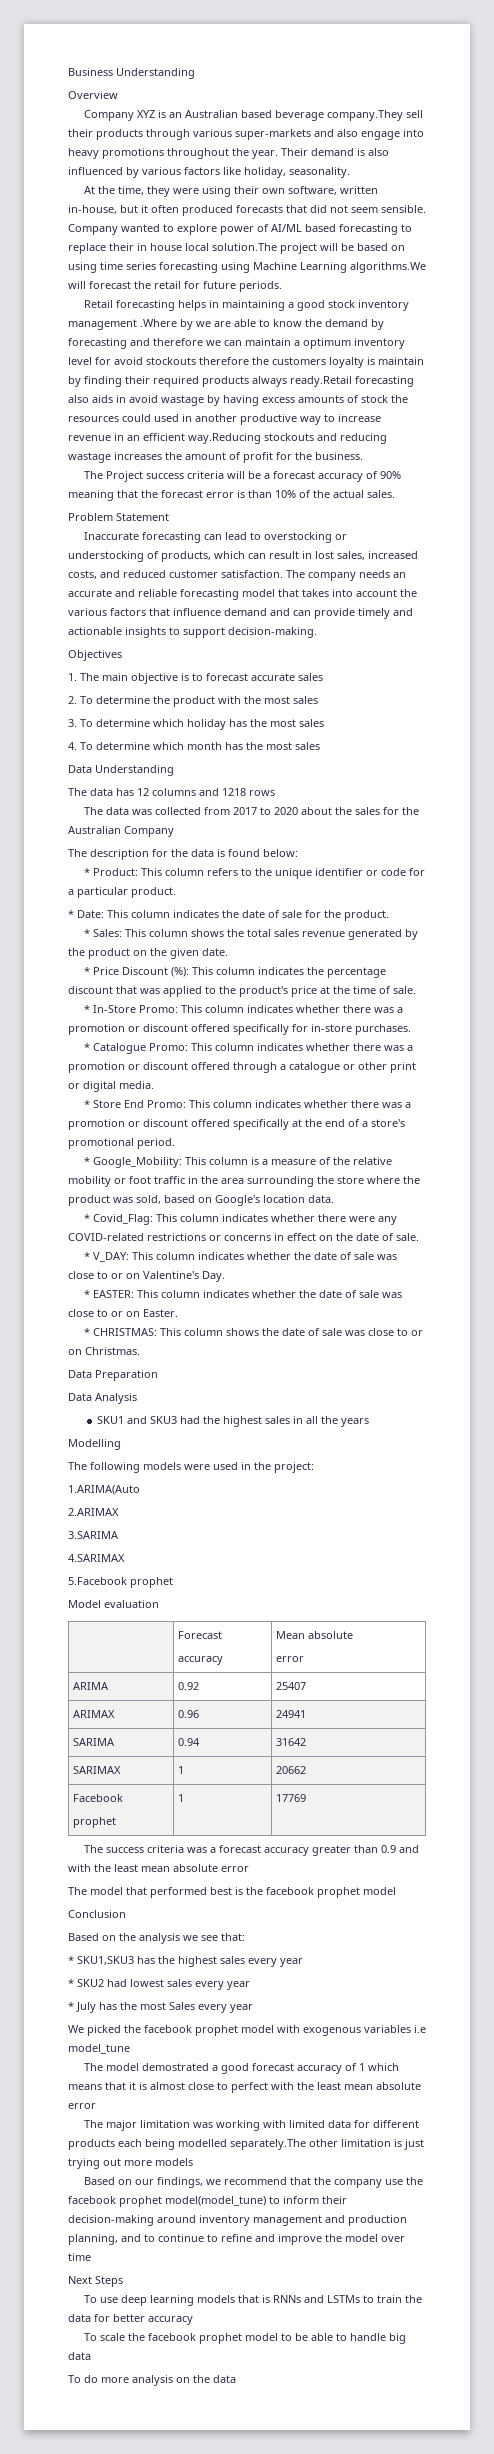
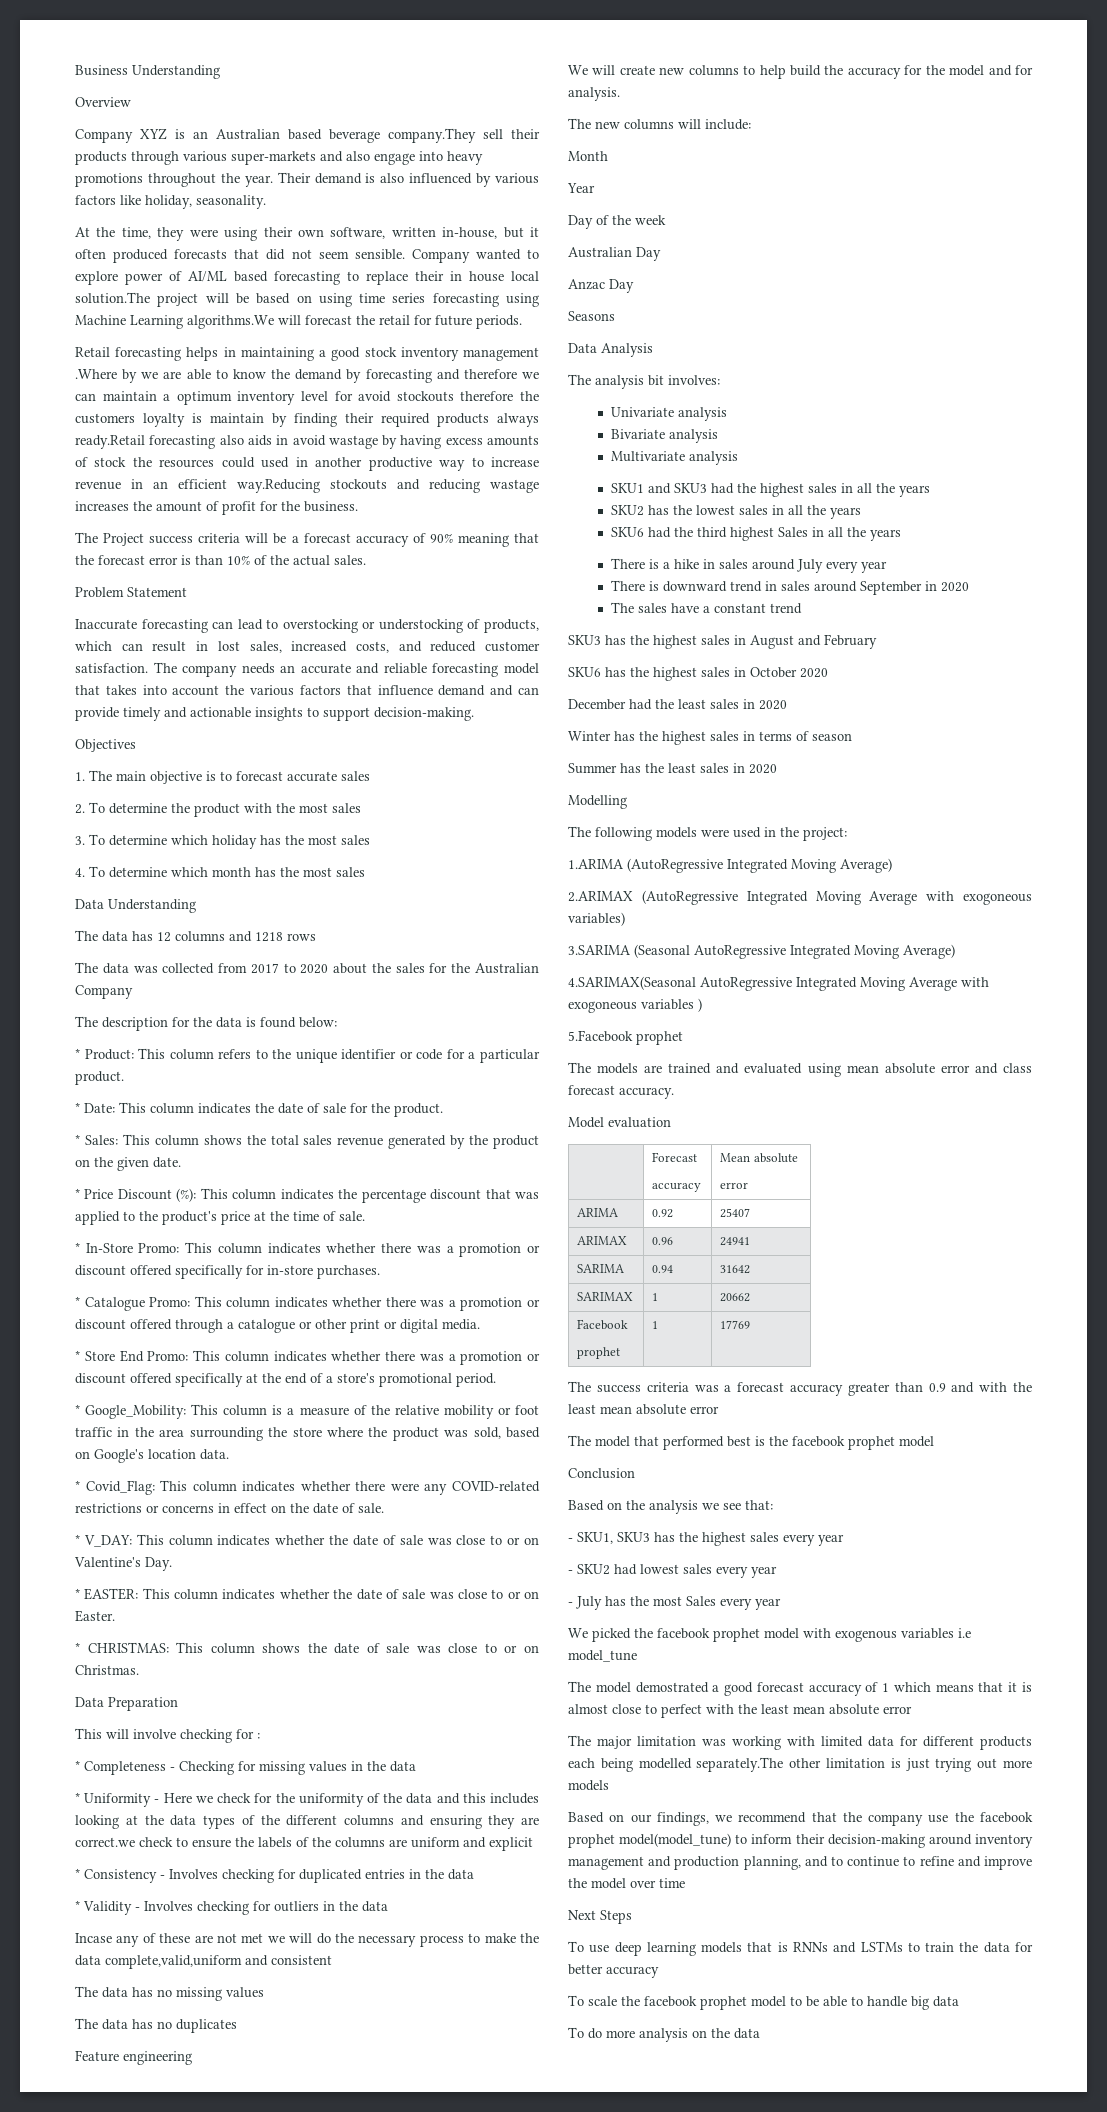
+ This will involve checking for :
+ * Completeness - Checking for missing values in the data
+ * Uniformity - Here we check for the uniformity of the data and this includes looking at the data types of the different columns and ensuring they are correct.we check to ensure the labels of the columns are uniform and explicit
+ * Consistency - Involves checking for duplicated entries in the data
+ * Validity - Involves checking for outliers in the data
+ Incase any of these are not met we will do the necessary process to make the data complete,valid,uniform and consistent
+ The data has no missing values
+ The data has no duplicates
+ Feature engineering
+ We will create new columns to help build the accuracy for the model and for analysis.
+ The new columns will include:
+ Month
+ Year
+ Day of the week
+ Australian Day
+ Anzac Day
+ Seasons
  Data Analysis
+ The analysis bit involves:
+ Univariate analysis
+ Bivariate analysis
+ Multivariate analysis
+ SKU2 has the lowest sales in all the years
+ SKU6 had the third highest Sales in all the years
+ There is a hike in sales around July every year
+ There is downward trend in sales around September in 2020
+ The sales have a constant trend
+ SKU3 has the highest sales in August and February
+ SKU6 has the highest sales in October 2020
+ December had the least sales in 2020
+ Winter has the highest sales in terms of season
+ Summer has the least sales in 2020
- 1.ARIMA(Auto
- 2.ARIMAX
- 3.SARIMA
- 4.SARIMAX
+ 1.ARIMA (AutoRegressive Integrated Moving Average)
+ 2.ARIMAX (AutoRegressive Integrated Moving Average with exogoneous variables)
+ 3.SARIMA (Seasonal AutoRegressive Integrated Moving Average)
+ 4.SARIMAX(Seasonal AutoRegressive Integrated Moving Average with exogoneous variables )
  5.Facebook prophet
+ The models are trained and evaluated using mean absolute error and class forecast accuracy.
- * SKU1,SKU3 has the highest sales every year
+ - SKU1, SKU3 has the highest sales every year
- * SKU2 had lowest sales every year
+ - SKU2 had lowest sales every year
- * July has the most Sales every year
+ - July has the most Sales every year

